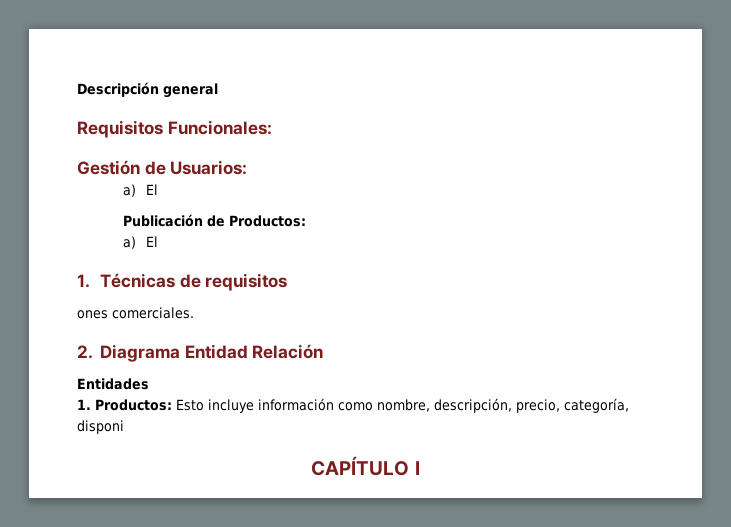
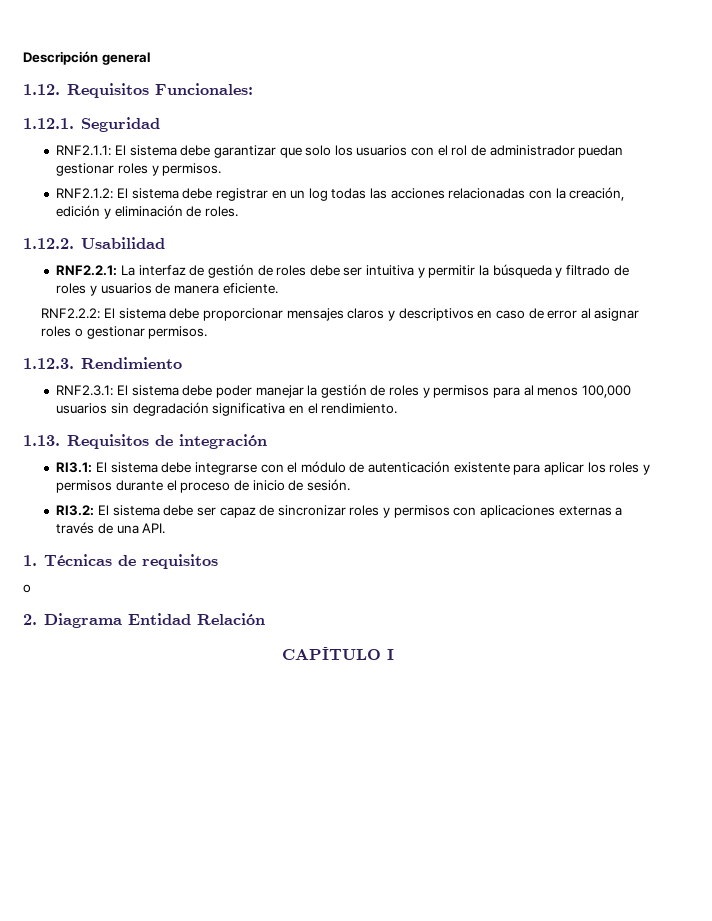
- Requisitos Funcionales:
+ 1.12. Requisitos Funcionales:
- Gestión de Usuarios:
- a) El
- Publicación de Productos:
- a) El
+ 1.12.1. Seguridad
+ RNF2.1.1: El sistema debe garantizar que solo los usuarios con el rol de administrador puedan gestionar roles y permisos.
+ RNF2.1.2: El sistema debe registrar en un log todas las acciones relacionadas con la creación, edición y eliminación de roles.
+ 1.12.2. Usabilidad
+ RNF2.2.1: La interfaz de gestión de roles debe ser intuitiva y permitir la búsqueda y filtrado de roles y usuarios de manera eficiente.
+ RNF2.2.2: El sistema debe proporcionar mensajes claros y descriptivos en caso de error al asignar roles o gestionar permisos.
+ 1.12.3. Rendimiento
+ RNF2.3.1: El sistema debe poder manejar la gestión de roles y permisos para al menos 100,000 usuarios sin degradación significativa en el rendimiento.
+ 1.13. Requisitos de integración
+ RI3.1: El sistema debe integrarse con el módulo de autenticación existente para aplicar los roles y permisos durante el proceso de inicio de sesión.
+ RI3.2: El sistema debe ser capaz de sincronizar roles y permisos con aplicaciones externas a través de una API.
  1. Técnicas de requisitos
- ones comerciales.
+ o
- Entidades
- 1. Productos: Esto incluye información como nombre, descripción, precio, categoría, disponi

